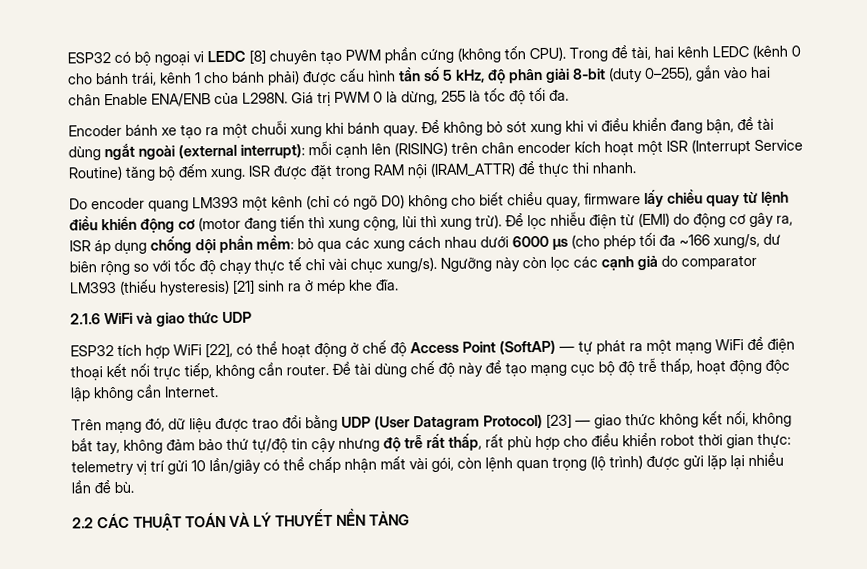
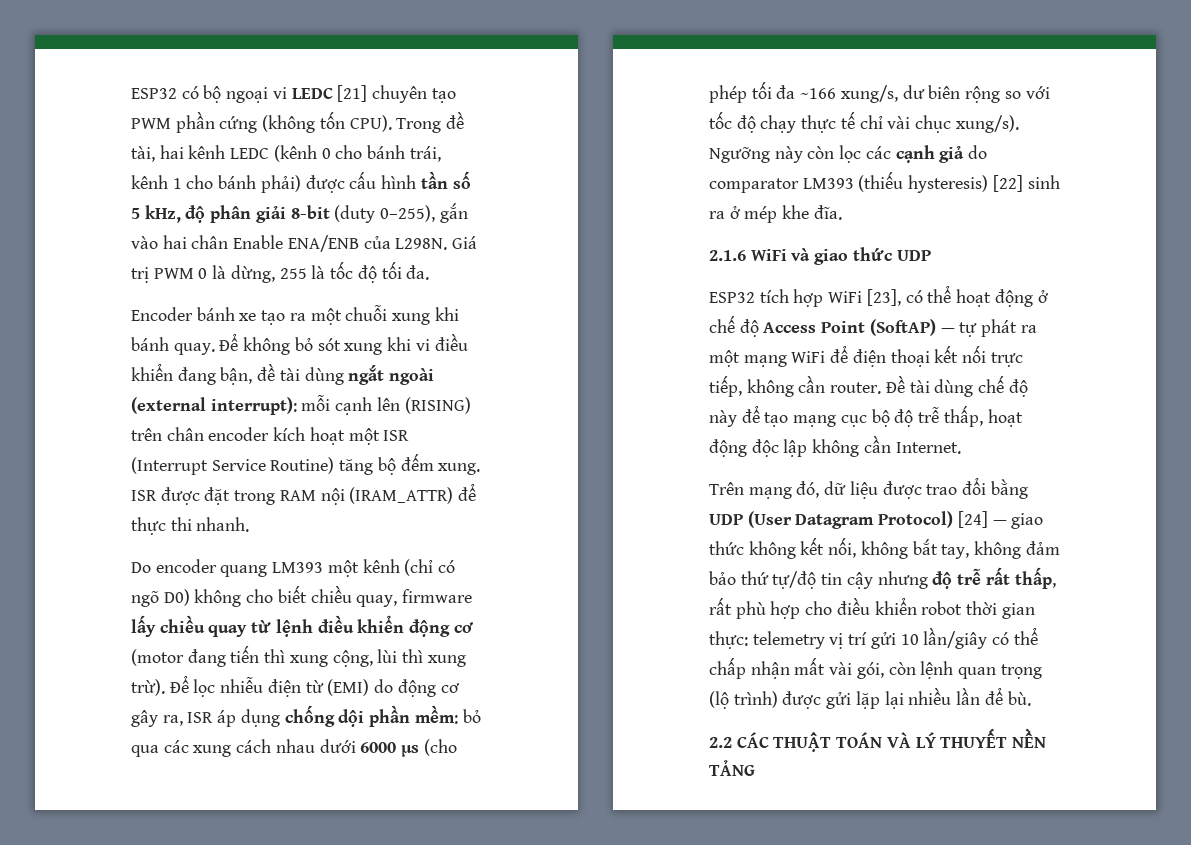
- ESP32 có bộ ngoại vi LEDC [8] chuyên tạo PWM phần cứng (không tốn CPU).
+ ESP32 có bộ ngoại vi LEDC [21] chuyên tạo PWM phần cứng (không tốn CPU).
- Ngưỡng này còn lọc các cạnh giả do comparator LM393 (thiếu hysteresis) [21] sinh ra ở mép khe đĩa.
+ Ngưỡng này còn lọc các cạnh giả do comparator LM393 (thiếu hysteresis) [22] sinh ra ở mép khe đĩa.
- ESP32 tích hợp WiFi [22], có thể hoạt động ở chế độ Access Point (SoftAP) — tự phát ra một mạng WiFi để điện thoại kết nối trực tiếp, không cần router.
+ ESP32 tích hợp WiFi [23], có thể hoạt động ở chế độ Access Point (SoftAP) — tự phát ra một mạng WiFi để điện thoại kết nối trực tiếp, không cần router.
- Trên mạng đó, dữ liệu được trao đổi bằng UDP (User Datagram Protocol) [23] — giao thức không kết nối, không bắt tay, không đảm bảo thứ tự/độ tin cậy nhưng độ trễ rất thấp, rất phù hợp cho điều khiển robot thời gian thực:
+ Trên mạng đó, dữ liệu được trao đổi bằng UDP (User Datagram Protocol) [24] — giao thức không kết nối, không bắt tay, không đảm bảo thứ tự/độ tin cậy nhưng độ trễ rất thấp, rất phù hợp cho điều khiển robot thời gian thực:

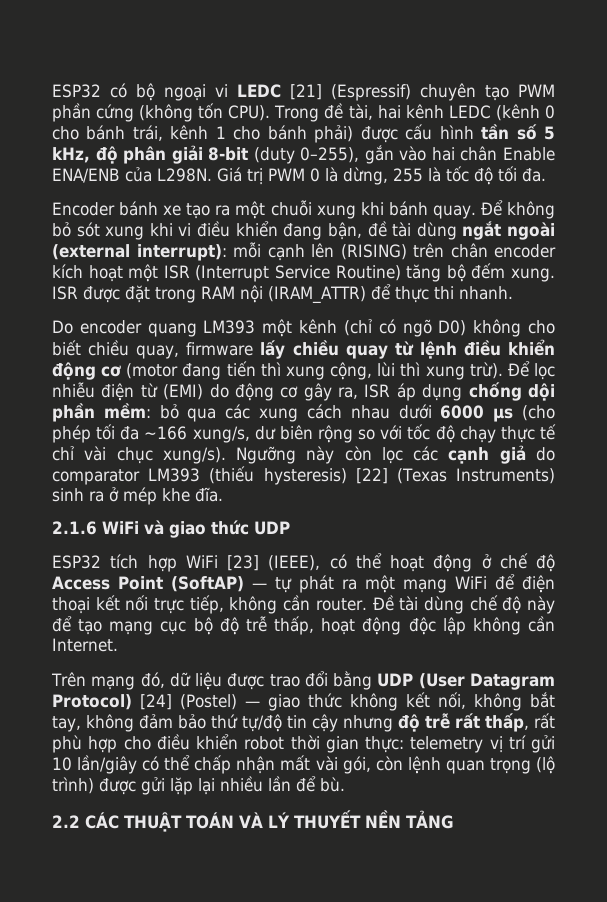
- ESP32 có bộ ngoại vi LEDC [21] chuyên tạo PWM phần cứng (không tốn CPU).
+ ESP32 có bộ ngoại vi LEDC [21] (Espressif) chuyên tạo PWM phần cứng (không tốn CPU).
- Ngưỡng này còn lọc các cạnh giả do comparator LM393 (thiếu hysteresis) [22] sinh ra ở mép khe đĩa.
+ Ngưỡng này còn lọc các cạnh giả do comparator LM393 (thiếu hysteresis) [22] (Texas Instruments) sinh ra ở mép khe đĩa.
- ESP32 tích hợp WiFi [23], có thể hoạt động ở chế độ Access Point (SoftAP) — tự phát ra một mạng WiFi để điện thoại kết nối trực tiếp, không cần router.
+ ESP32 tích hợp WiFi [23] (IEEE), có thể hoạt động ở chế độ Access Point (SoftAP) — tự phát ra một mạng WiFi để điện thoại kết nối trực tiếp, không cần router.
- Trên mạng đó, dữ liệu được trao đổi bằng UDP (User Datagram Protocol) [24] — giao thức không kết nối, không bắt tay, không đảm bảo thứ tự/độ tin cậy nhưng độ trễ rất thấp, rất phù hợp cho điều khiển robot thời gian thực:
+ Trên mạng đó, dữ liệu được trao đổi bằng UDP (User Datagram Protocol) [24] (Postel) — giao thức không kết nối, không bắt tay, không đảm bảo thứ tự/độ tin cậy nhưng độ trễ rất thấp, rất phù hợp cho điều khiển robot thời gian thực:

